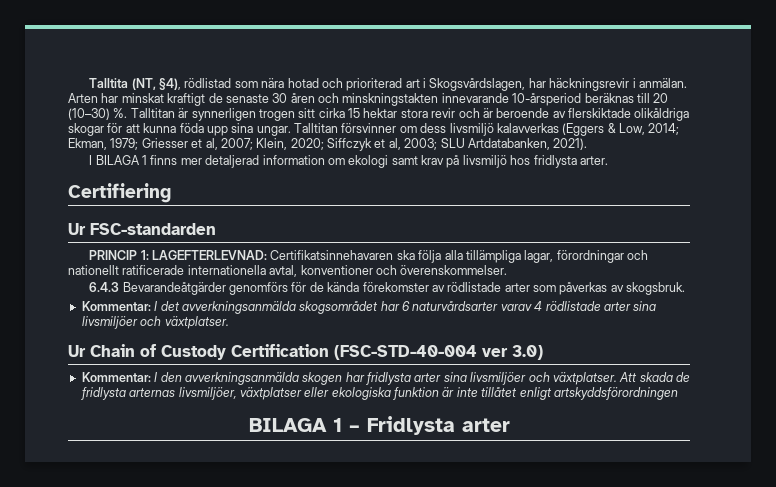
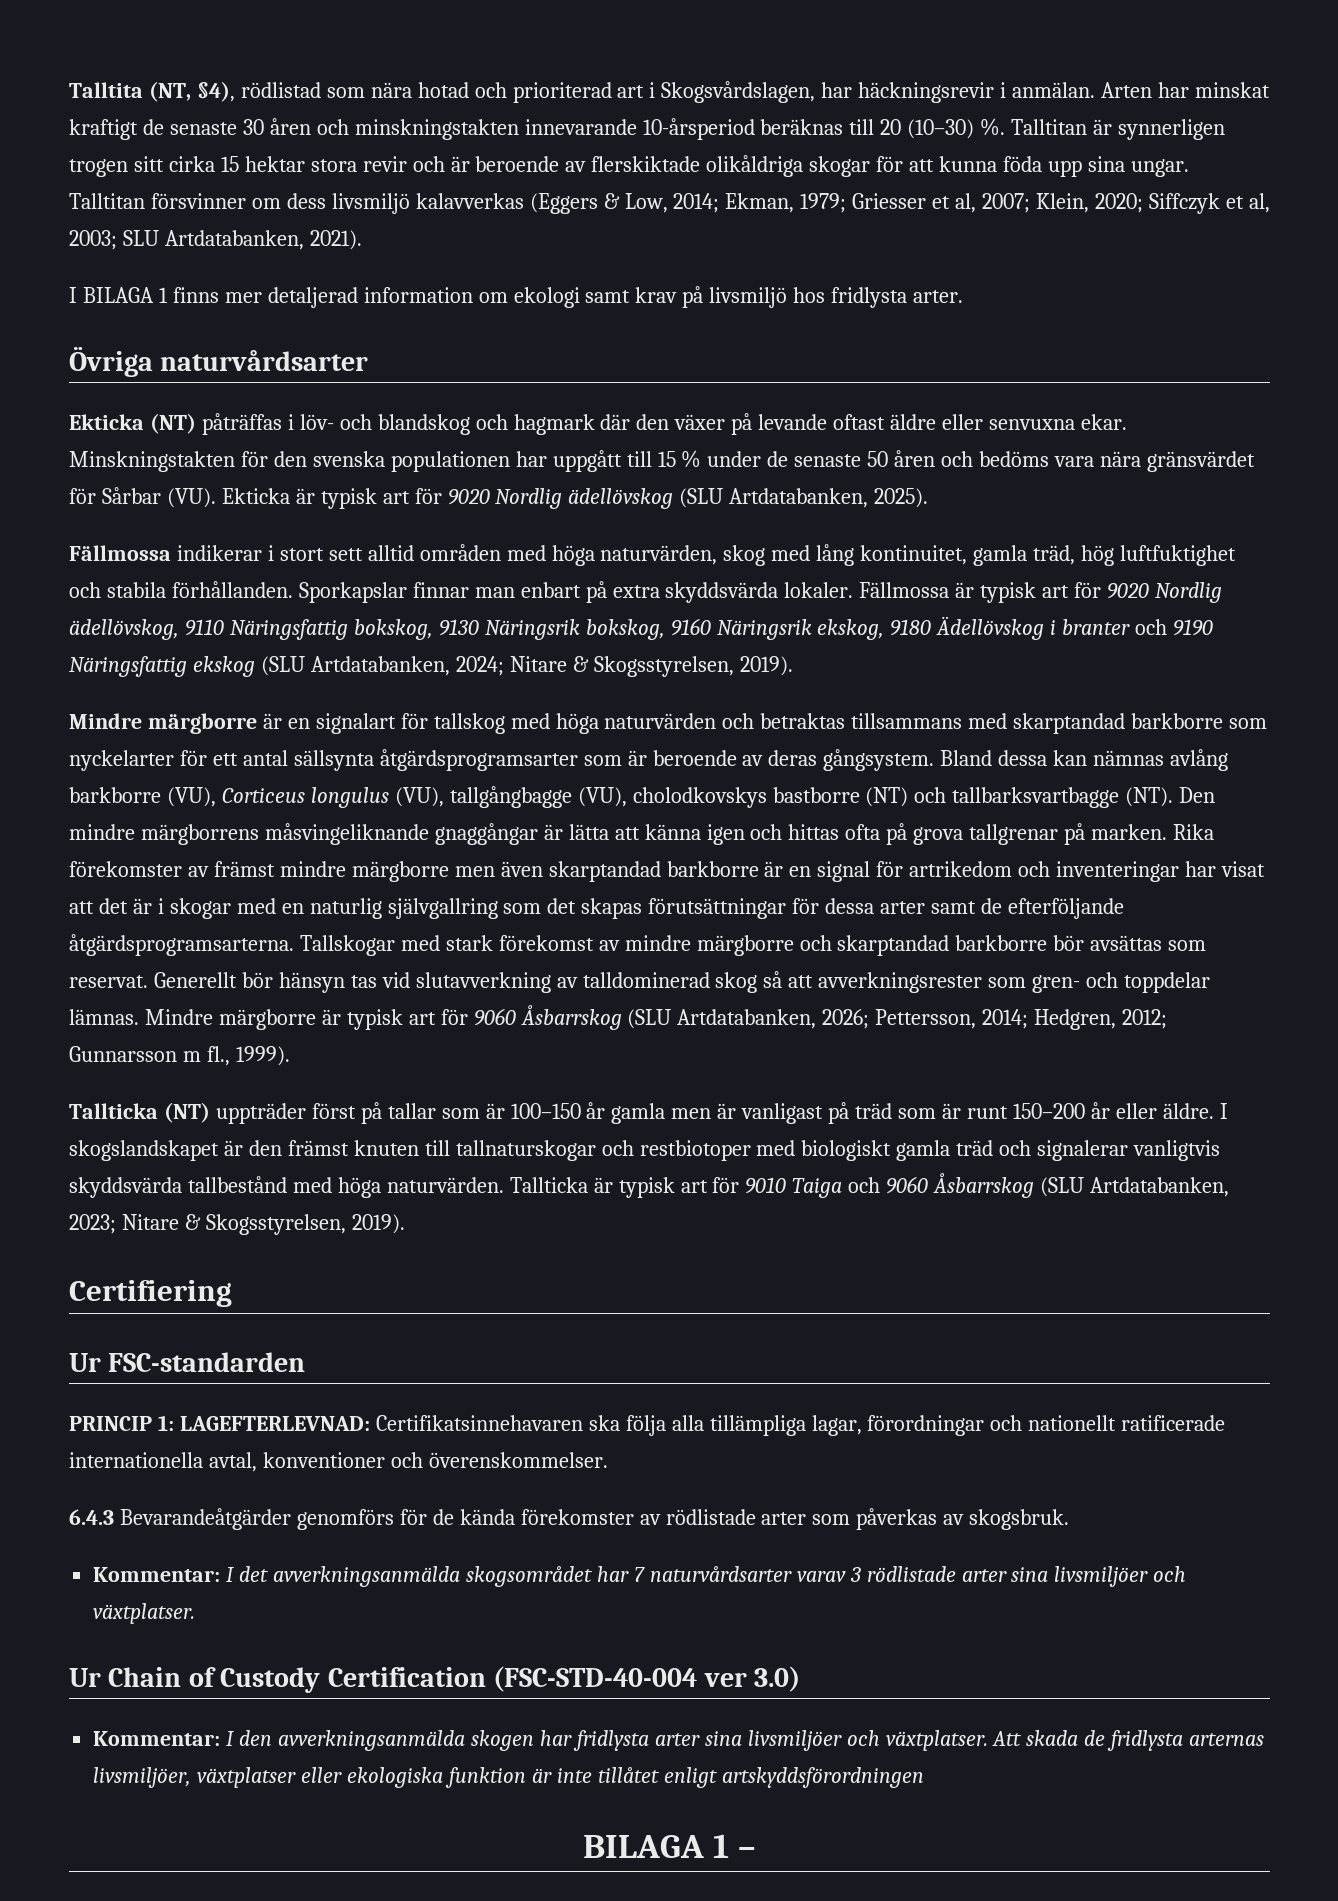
+ Övriga naturvårdsarter
+ Ekticka (NT) påträffas i löv- och blandskog och hagmark där den växer på levande oftast äldre eller senvuxna ekar. Minskningstakten för den svenska populationen har uppgått till 15 % under de senaste 50 åren och bedöms vara nära gränsvärdet för Sårbar (VU). Ekticka är typisk art för 9020 Nordlig ädellövskog (SLU Artdatabanken, 2025).
+ Fällmossa indikerar i stort sett alltid områden med höga naturvärden, skog med lång kontinuitet, gamla träd, hög luftfuktighet och stabila förhållanden. Sporkapslar finnar man enbart på extra skyddsvärda lokaler. Fällmossa är typisk art för 9020 Nordlig ädellövskog, 9110 Näringsfattig bokskog, 9130 Näringsrik bokskog, 9160 Näringsrik ekskog, 9180 Ädellövskog i branter och 9190 Näringsfattig ekskog (SLU Artdatabanken, 2024; Nitare & Skogsstyrelsen, 2019).
+ Mindre märgborre är en signalart för tallskog med höga naturvärden och betraktas tillsammans med skarptandad barkborre som nyckelarter för ett antal sällsynta åtgärdsprogramsarter som är beroende av deras gångsystem. Bland dessa kan nämnas avlång barkborre (VU), Corticeus longulus (VU), tallgångbagge (VU), cholodkovskys bastborre (NT) och tallbarksvartbagge (NT). Den mindre märgborrens måsvingeliknande gnaggångar är lätta att känna igen och hittas ofta på grova tallgrenar på marken. Rika förekomster av främst mindre märgborre men även skarptandad barkborre är en signal för artrikedom och inventeringar har visat att det är i skogar med en naturlig självgallring som det skapas förutsättningar för dessa arter samt de efterföljande åtgärdsprogramsarterna. Tallskogar med stark förekomst av mindre märgborre och skarptandad barkborre bör avsättas som reservat. Generellt bör hänsyn tas vid slutavverkning av talldominerad skog så att avverkningsrester som gren- och toppdelar lämnas. Mindre märgborre är typisk art för 9060 Åsbarrskog (SLU Artdatabanken, 2026; Pettersson, 2014; Hedgren, 2012; Gunnarsson m fl., 1999).
+ Tallticka (NT) uppträder först på tallar som är 100–150 år gamla men är vanligast på träd som är runt 150–200 år eller äldre. I skogslandskapet är den främst knuten till tallnaturskogar och restbiotoper med biologiskt gamla träd och signalerar vanligtvis skyddsvärda tallbestånd med höga naturvärden. Tallticka är typisk art för 9010 Taiga och 9060 Åsbarrskog (SLU Artdatabanken, 2023; Nitare & Skogsstyrelsen, 2019).
- Kommentar: I det avverkningsanmälda skogsområdet har 6 naturvårdsarter varav 4 rödlistade arter sina livsmiljöer och växtplatser.
+ Kommentar: I det avverkningsanmälda skogsområdet har 7 naturvårdsarter varav 3 rödlistade arter sina livsmiljöer och växtplatser.
- BILAGA 1 – Fridlysta arter
+ BILAGA 1 –

